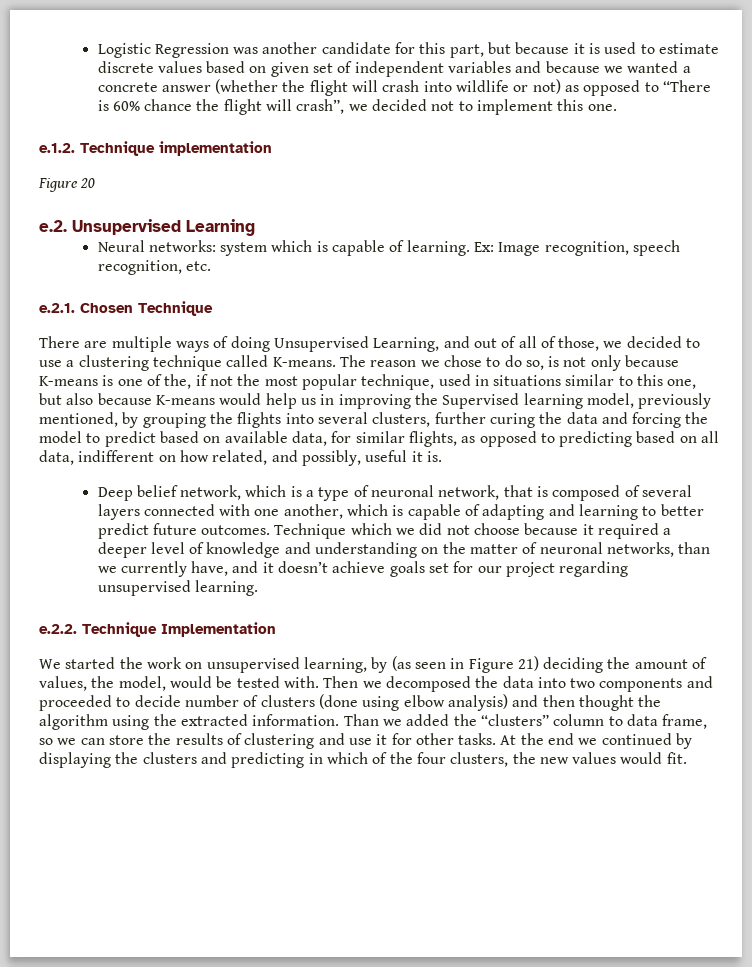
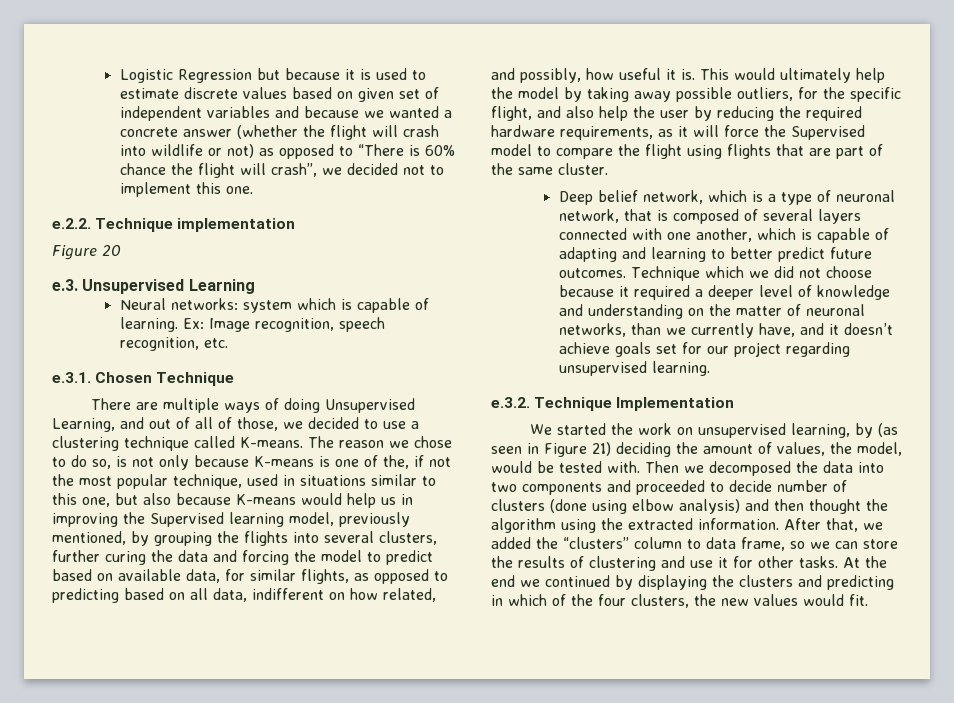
- Logistic Regression was another candidate for this part, but because it is used to estimate discrete values based on given set of independent variables and because we wanted a concrete answer (whether the flight will crash into wildlife or not) as opposed to “There is 60% chance the flight will crash”, we decided not to implement this one.
+ Logistic Regression but because it is used to estimate discrete values based on given set of independent variables and because we wanted a concrete answer (whether the flight will crash into wildlife or not) as opposed to “There is 60% chance the flight will crash”, we decided not to implement this one.
- e.1.2. Technique implementation
+ e.2.2. Technique implementation
- e.2. Unsupervised Learning
+ e.3. Unsupervised Learning
- e.2.1. Chosen Technique
+ e.3.1. Chosen Technique
- The reason we chose to do so, is not only because K-means is one of the, if not the most popular technique, used in situations similar to this one, but also because K-means would help us in improving the Supervised learning model, previously mentioned, by grouping the flights into several clusters, further curing the data and forcing the model to predict based on available data, for similar flights, as opposed to predicting based on all data, indifferent on how related, and possibly, useful it is.
+ The reason we chose to do so, is not only because K-means is one of the, if not the most popular technique, used in situations similar to this one, but also because K-means would help us in improving the Supervised learning model, previously mentioned, by grouping the flights into several clusters, further curing the data and forcing the model to predict based on available data, for similar flights, as opposed to predicting based on all data, indifferent on how related, and possibly, how useful it is. This would ultimately help the model by taking away possible outliers, for the specific flight, and also help the user by reducing the required hardware requirements, as it will force the Supervised model to compare the flight using flights that are part of the same cluster.
- e.2.2. Technique Implementation
+ e.3.2. Technique Implementation
- Than we added the “clusters” column to data frame, so we can store the results of clustering and use it for other tasks.
+ After that, we added the “clusters” column to data frame, so we can store the results of clustering and use it for other tasks.

